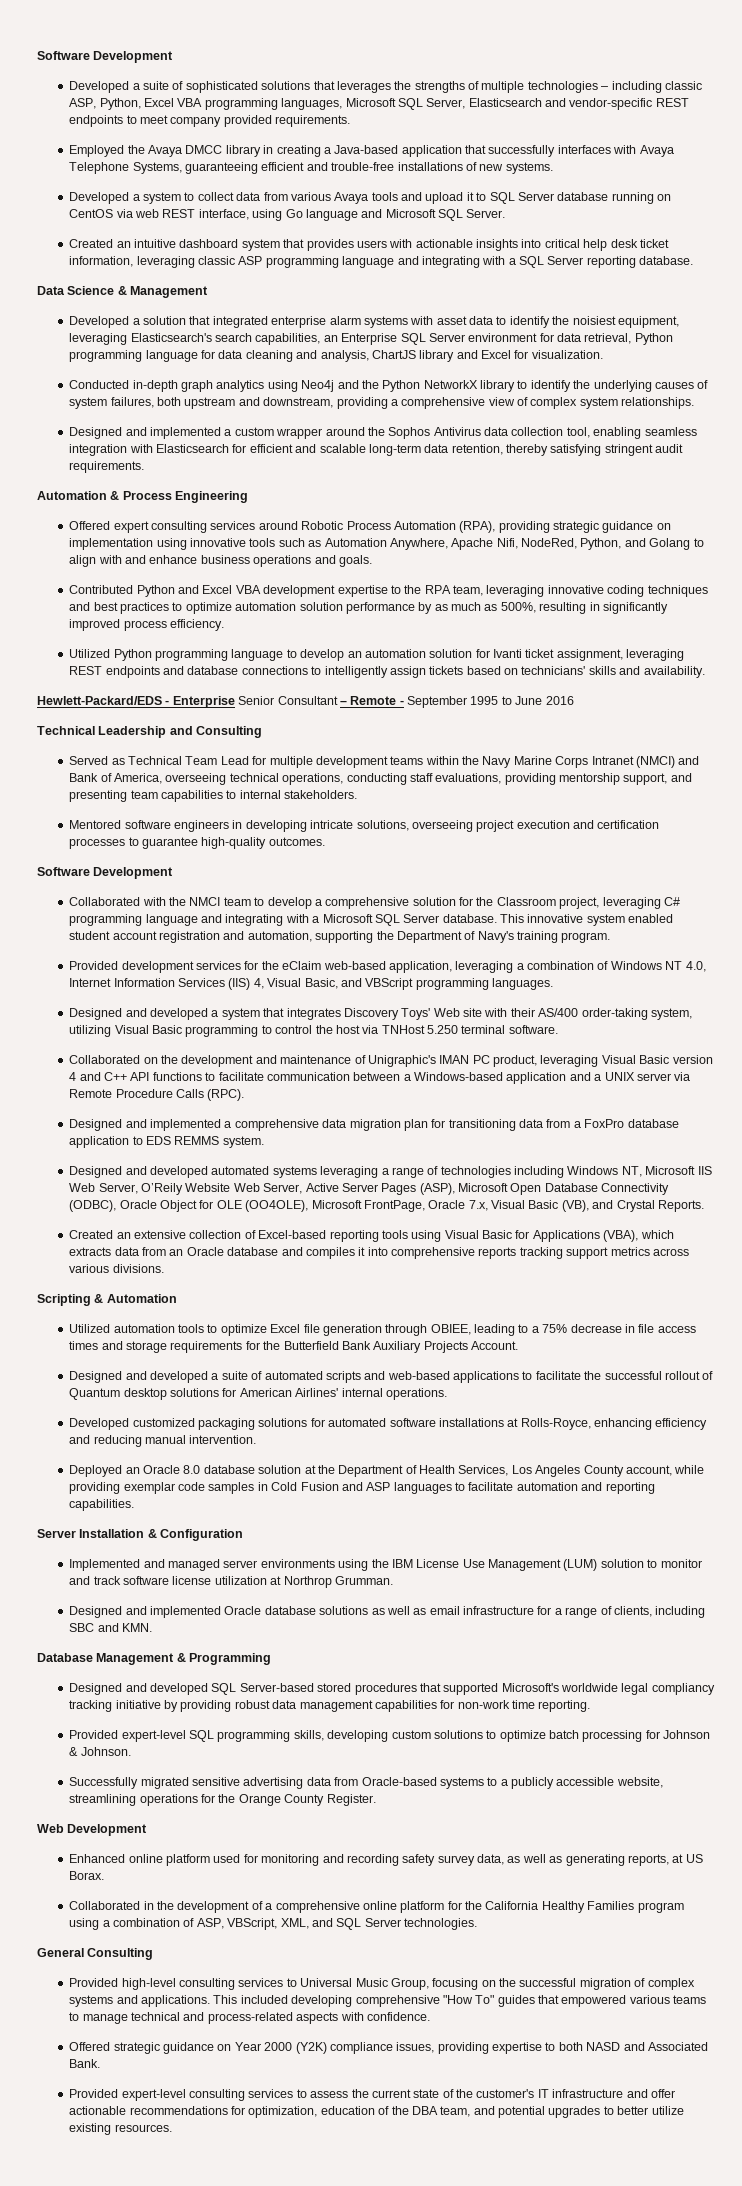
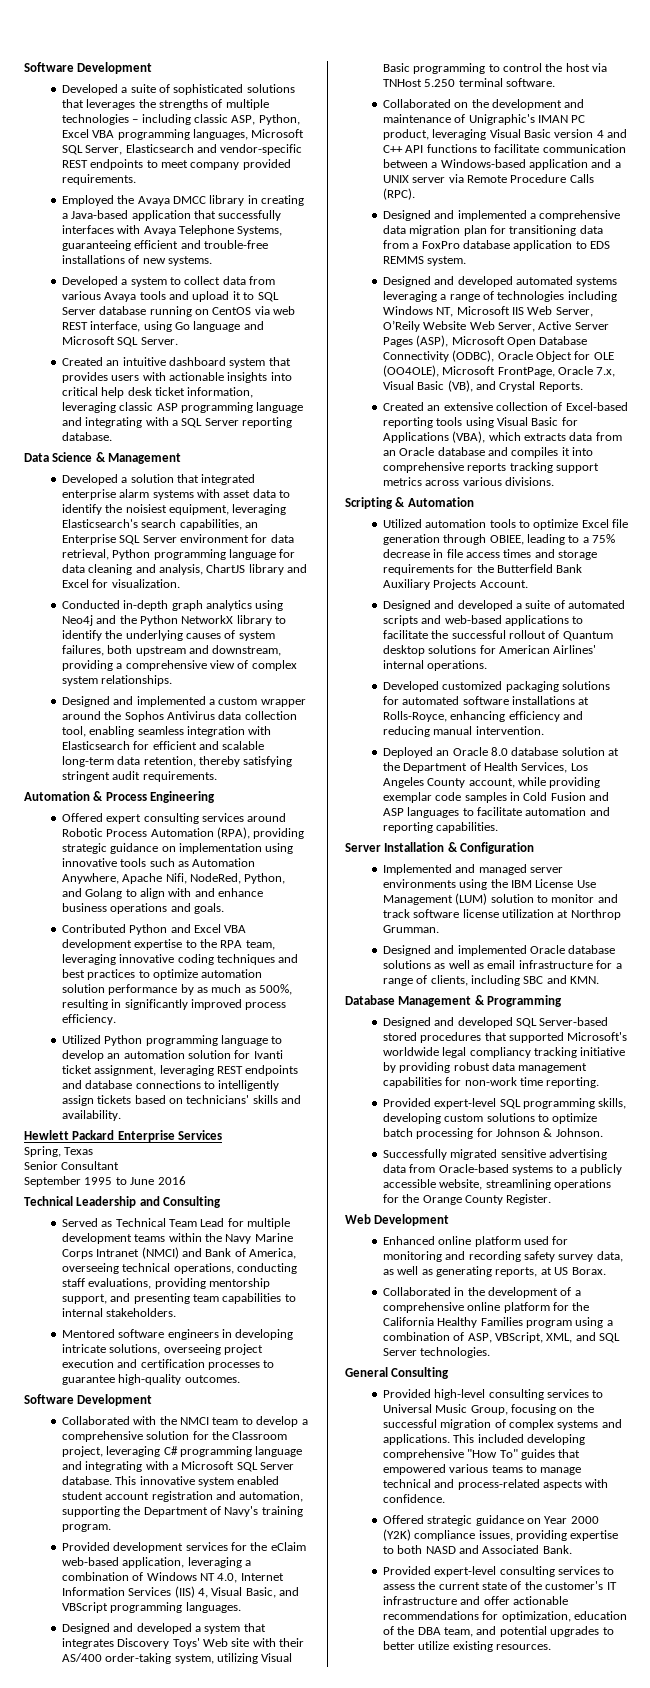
- Hewlett-Packard/EDS - Enterprise Senior Consultant – Remote - September 1995 to June 2016
+ Hewlett Packard Enterprise Services
+ Spring, Texas
+ Senior Consultant
+ September 1995 to June 2016

